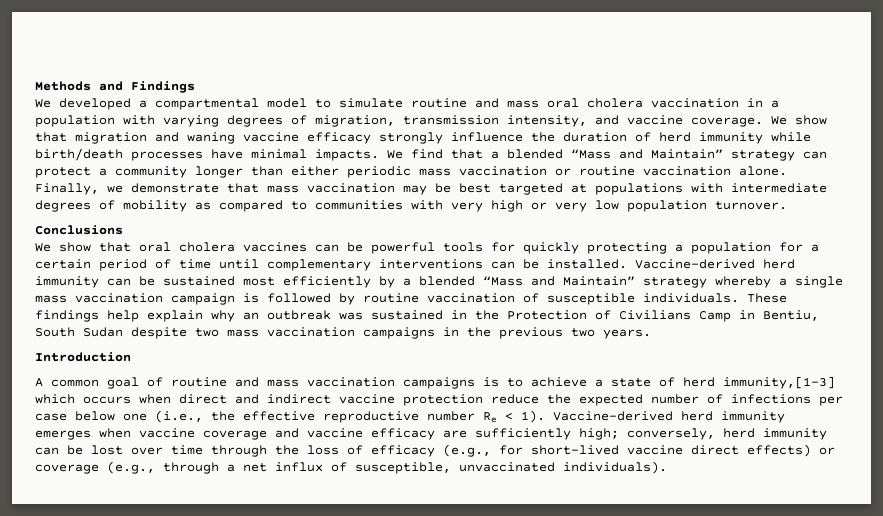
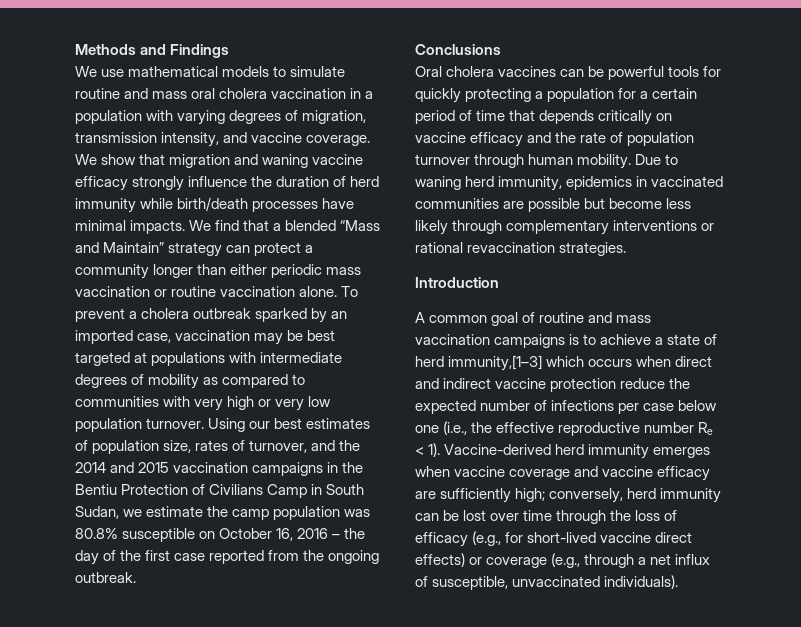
- We developed a compartmental model to simulate routine and mass oral cholera vaccination in a population with varying degrees of migration, transmission intensity, and vaccine coverage.
+ We use mathematical models to simulate routine and mass oral cholera vaccination in a population with varying degrees of migration, transmission intensity, and vaccine coverage.
- Finally, we demonstrate that mass vaccination may be best targeted at populations with intermediate degrees of mobility as compared to communities with very high or very low population turnover.
+ To prevent a cholera outbreak sparked by an imported case, vaccination may be best targeted at populations with intermediate degrees of mobility as compared to communities with very high or very low population turnover. Using our best estimates of population size, rates of turnover, and the 2014 and 2015 vaccination campaigns in the Bentiu Protection of Civilians Camp in South Sudan, we estimate the camp population was 80.8% susceptible on October 16, 2016 – the day of the first case reported from the ongoing outbreak.
  Conclusions
- We show that oral cholera vaccines can be powerful tools for quickly protecting a population for a certain period of time until complementary interventions can be installed. Vaccine-derived herd immunity can be sustained most efficiently by a blended “Mass and Maintain” strategy whereby a single mass vaccination campaign is followed by routine vaccination of susceptible individuals. These findings help explain why an outbreak was sustained in the Protection of Civilians Camp in Bentiu, South Sudan despite two mass vaccination campaigns in the previous two years.
+ Oral cholera vaccines can be powerful tools for quickly protecting a population for a certain period of time that depends critically on vaccine efficacy and the rate of population turnover through human mobility. Due to waning herd immunity, epidemics in vaccinated communities are possible but become less likely through complementary interventions or rational revaccination strategies.

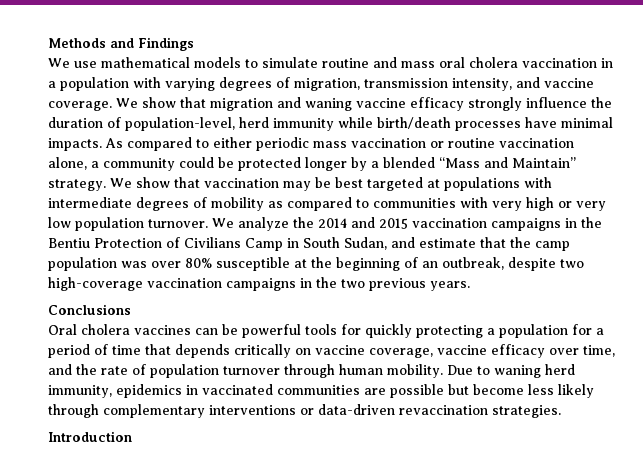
- We show that migration and waning vaccine efficacy strongly influence the duration of herd immunity while birth/death processes have minimal impacts.
+ We show that migration and waning vaccine efficacy strongly influence the duration of population-level, herd immunity while birth/death processes have minimal impacts.
- We find that a blended “Mass and Maintain” strategy can protect a community longer than either periodic mass vaccination or routine vaccination alone. To prevent a cholera outbreak sparked by an imported case, vaccination may be best targeted at populations with intermediate degrees of mobility as compared to communities with very high or very low population turnover.
+ As compared to either periodic mass vaccination or routine vaccination alone, a community could be protected longer by a blended “Mass and Maintain” strategy. We show that vaccination may be best targeted at populations with intermediate degrees of mobility as compared to communities with very high or very low population turnover.
- Using our best estimates of population size, rates of turnover, and the 2014 and 2015 vaccination campaigns in the Bentiu Protection of Civilians Camp in South Sudan, we estimate the camp population was 80.8% susceptible on October 16, 2016 – the day of the first case reported from the ongoing outbreak.
+ We analyze the 2014 and 2015 vaccination campaigns in the Bentiu Protection of Civilians Camp in South Sudan, and estimate that the camp population was over 80% susceptible at the beginning of an outbreak, despite two high-coverage vaccination campaigns in the two previous years.
- Oral cholera vaccines can be powerful tools for quickly protecting a population for a certain period of time that depends critically on vaccine efficacy and the rate of population turnover through human mobility.
+ Oral cholera vaccines can be powerful tools for quickly protecting a population for a period of time that depends critically on vaccine coverage, vaccine efficacy over time, and the rate of population turnover through human mobility.
- Due to waning herd immunity, epidemics in vaccinated communities are possible but become less likely through complementary interventions or rational revaccination strategies.
+ Due to waning herd immunity, epidemics in vaccinated communities are possible but become less likely through complementary interventions or data-driven revaccination strategies.
- A common goal of routine and mass vaccination campaigns is to achieve a state of herd immunity,[1–3] which occurs when direct and indirect vaccine protection reduce the expected number of infections per case below one (i.e., the effective reproductive number Re < 1). Vaccine-derived herd immunity emerges when vaccine coverage and vaccine efficacy are sufficiently high; conversely, herd immunity can be lost over time through the loss of efficacy (e.g., for short-lived vaccine direct effects) or coverage (e.g., through a net influx of susceptible, unvaccinated individuals).

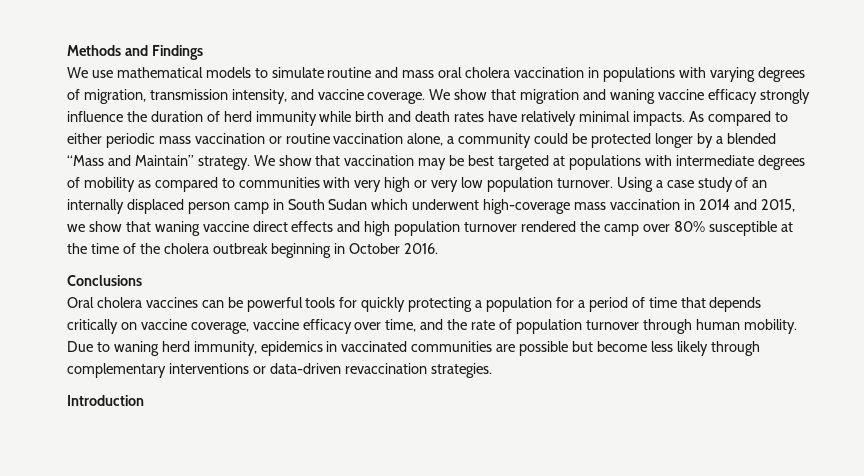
- We use mathematical models to simulate routine and mass oral cholera vaccination in a population with varying degrees of migration, transmission intensity, and vaccine coverage.
+ We use mathematical models to simulate routine and mass oral cholera vaccination in populations with varying degrees of migration, transmission intensity, and vaccine coverage.
- We show that migration and waning vaccine efficacy strongly influence the duration of population-level, herd immunity while birth/death processes have minimal impacts.
+ We show that migration and waning vaccine efficacy strongly influence the duration of herd immunity while birth and death rates have relatively minimal impacts.
- We analyze the 2014 and 2015 vaccination campaigns in the Bentiu Protection of Civilians Camp in South Sudan, and estimate that the camp population was over 80% susceptible at the beginning of an outbreak, despite two high-coverage vaccination campaigns in the two previous years.
+ Using a case study of an internally displaced person camp in South Sudan which underwent high-coverage mass vaccination in 2014 and 2015, we show that waning vaccine direct effects and high population turnover rendered the camp over 80% susceptible at the time of the cholera outbreak beginning in October 2016.

